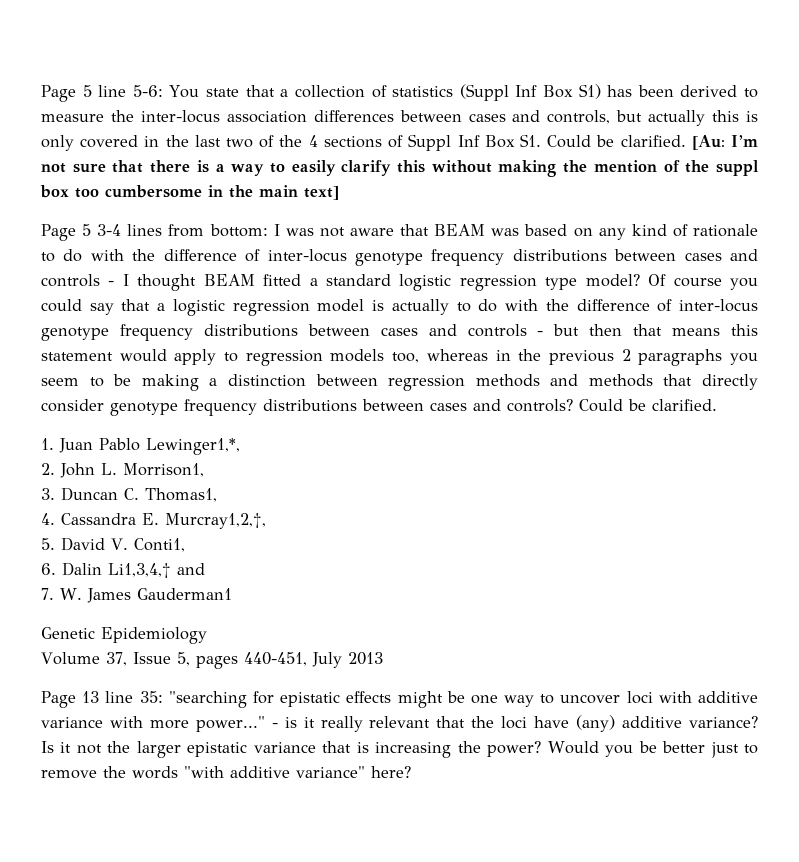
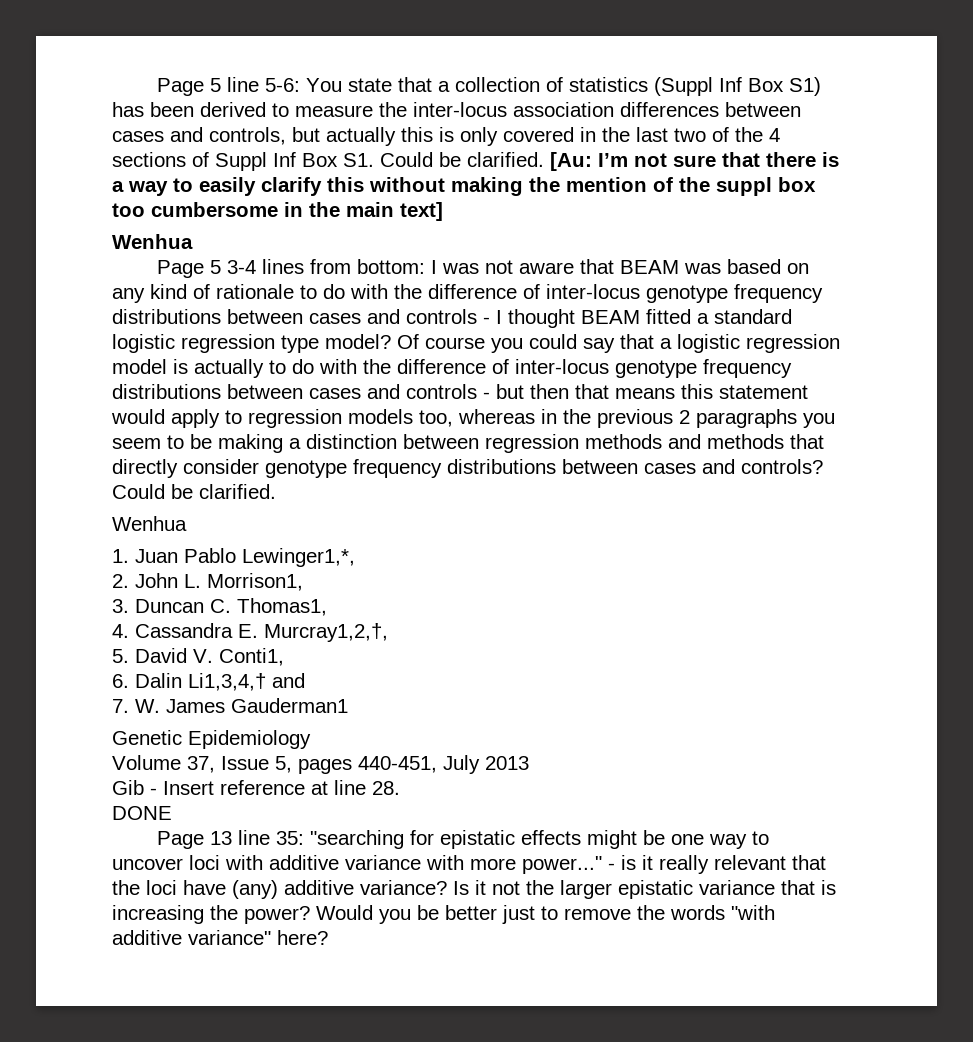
  [Au: I’m not sure that there is a way to easily clarify this without making the mention of the suppl box too cumbersome in the main text]
+ Wenhua
  Of course you could say that a logistic regression model is actually to do with the difference of inter-locus genotype frequency distributions between cases and controls - but then that means this statement would apply to regression models too, whereas in the previous 2 paragraphs you seem to be making a distinction between regression methods and methods that directly consider genotype frequency distributions between cases and controls? Could be clarified.
+ Wenhua
+ Gib - Insert reference at line 28.
+ DONE

